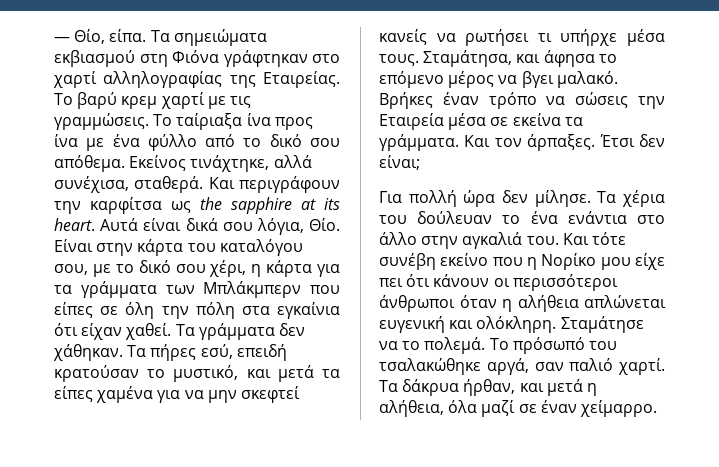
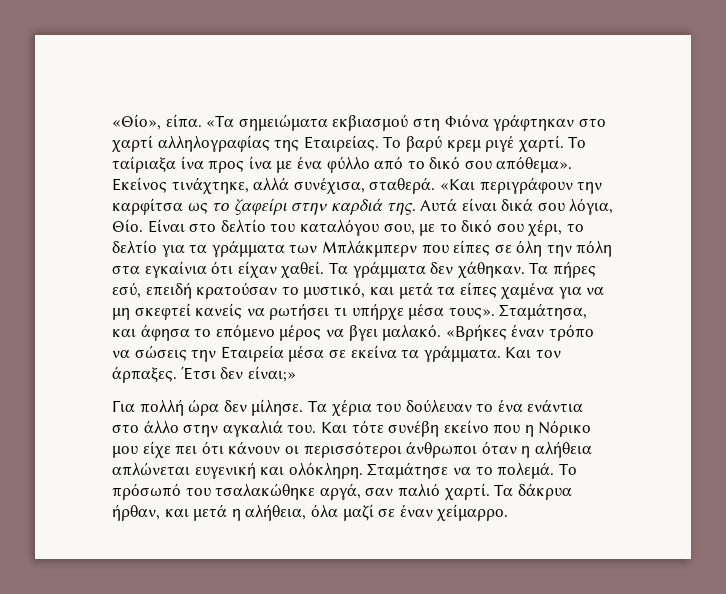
- — Θίο, είπα. Τα σημειώματα εκβιασμού στη Φιόνα γράφτηκαν στο χαρτί αλληλογραφίας της Εταιρείας.
+ «Θίο», είπα. «Τα σημειώματα εκβιασμού στη Φιόνα γράφτηκαν στο χαρτί αλληλογραφίας της Εταιρείας.
- Το βαρύ κρεμ χαρτί με τις γραμμώσεις.
+ Το βαρύ κρεμ ριγέ χαρτί.
- Το ταίριαξα ίνα προς ίνα με ένα φύλλο από το δικό σου απόθεμα.
+ Το ταίριαξα ίνα προς ίνα με ένα φύλλο από το δικό σου απόθεμα».
- Και περιγράφουν την καρφίτσα ως the sapphire at its heart.
+ «Και περιγράφουν την καρφίτσα ως το ζαφείρι στην καρδιά της.
- Αυτά είναι δικά σου λόγια, Θίο. Είναι στην κάρτα του καταλόγου σου, με το δικό σου χέρι, η κάρτα για τα γράμματα των Μπλάκμπερν που είπες σε όλη την πόλη στα εγκαίνια ότι είχαν χαθεί.
+ Αυτά είναι δικά σου λόγια, Θίο. Είναι στο δελτίο του καταλόγου σου, με το δικό σου χέρι, το δελτίο για τα γράμματα των Μπλάκμπερν που είπες σε όλη την πόλη στα εγκαίνια ότι είχαν χαθεί.
- Τα πήρες εσύ, επειδή κρατούσαν το μυστικό, και μετά τα είπες χαμένα για να μην σκεφτεί κανείς να ρωτήσει τι υπήρχε μέσα τους.
+ Τα πήρες εσύ, επειδή κρατούσαν το μυστικό, και μετά τα είπες χαμένα για να μη σκεφτεί κανείς να ρωτήσει τι υπήρχε μέσα τους».
- Βρήκες έναν τρόπο να σώσεις την Εταιρεία μέσα σε εκείνα τα γράμματα.
+ «Βρήκες έναν τρόπο να σώσεις την Εταιρεία μέσα σε εκείνα τα γράμματα.
- Έτσι δεν είναι;
+ Έτσι δεν είναι;»
- Και τότε συνέβη εκείνο που η Νορίκο μου είχε πει ότι κάνουν οι περισσότεροι άνθρωποι όταν η αλήθεια απλώνεται ευγενική και ολόκληρη.
+ Και τότε συνέβη εκείνο που η Νόρικο μου είχε πει ότι κάνουν οι περισσότεροι άνθρωποι όταν η αλήθεια απλώνεται ευγενική και ολόκληρη.

